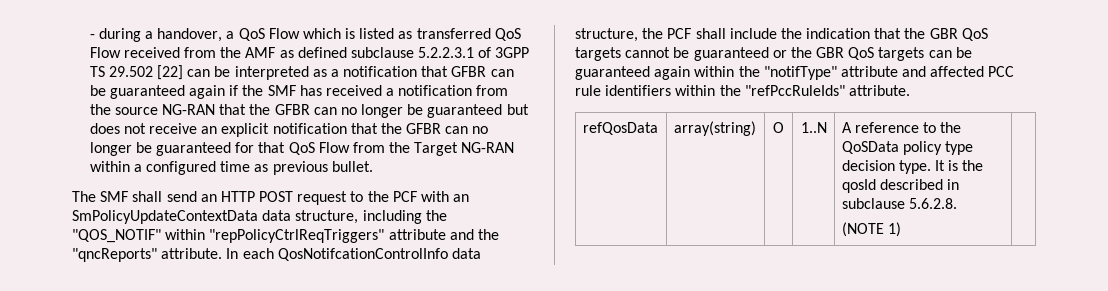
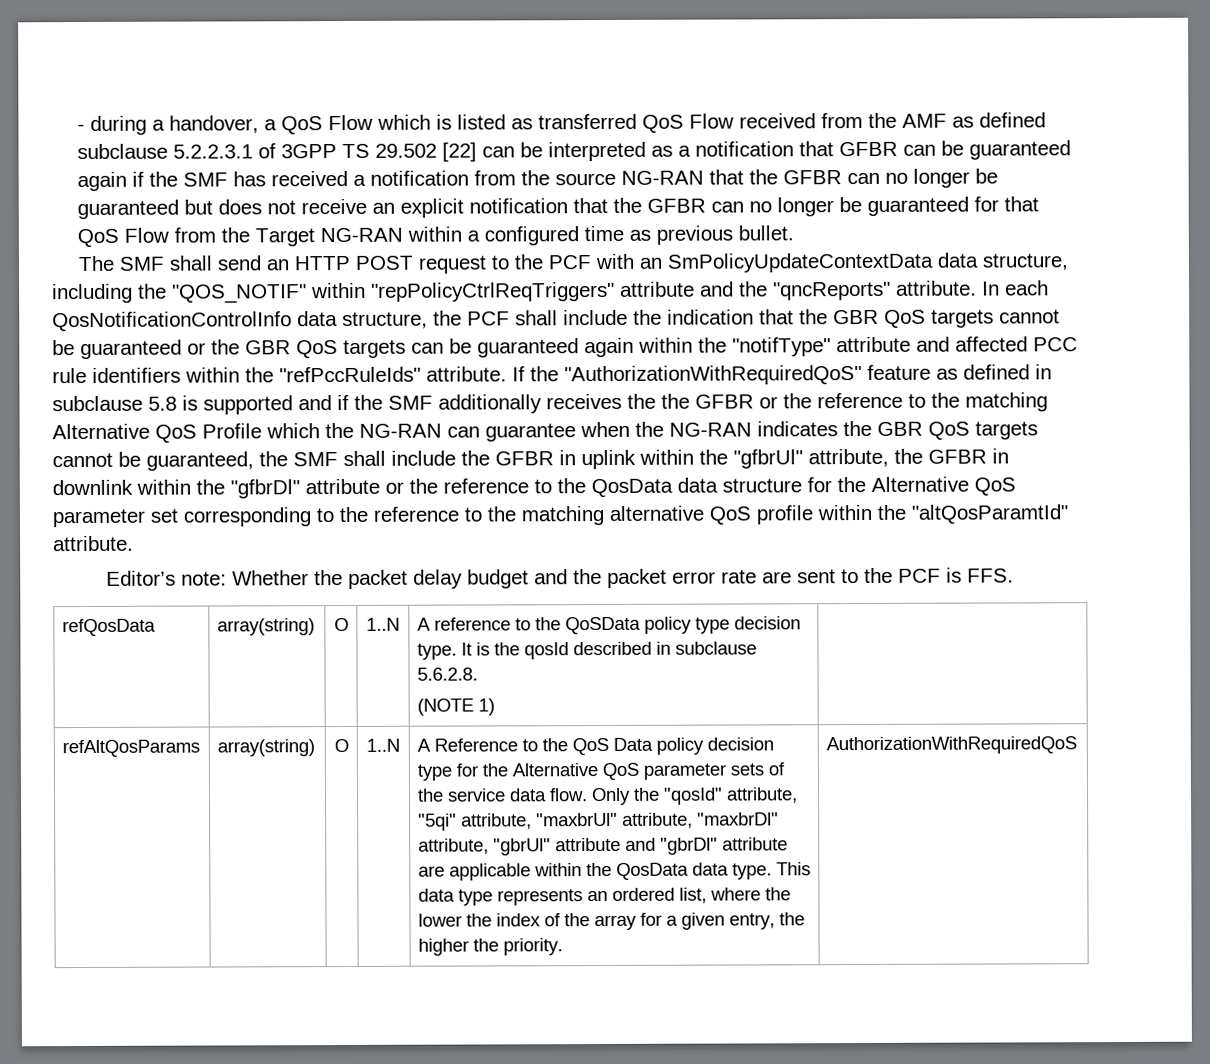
- In each QosNotifcationControlInfo data structure, the PCF shall include the indication that the GBR QoS targets cannot be guaranteed or the GBR QoS targets can be guaranteed again within the "notifType" attribute and affected PCC rule identifiers within the "refPccRuleIds" attribute.
+ In each QosNotificationControlInfo data structure, the PCF shall include the indication that the GBR QoS targets cannot be guaranteed or the GBR QoS targets can be guaranteed again within the "notifType" attribute and affected PCC rule identifiers within the "refPccRuleIds" attribute. If the "AuthorizationWithRequiredQoS" feature as defined in subclause 5.8 is supported and if the SMF additionally receives the the GFBR or the reference to the matching Alternative QoS Profile which the NG-RAN can guarantee when the NG-RAN indicates the GBR QoS targets cannot be guaranteed, the SMF shall include the GFBR in uplink within the "gfbrUl" attribute, the GFBR in downlink within the "gfbrDl" attribute or the reference to the QosData data structure for the Alternative QoS parameter set corresponding to the reference to the matching alternative QoS profile within the "altQosParamtId" attribute.
+ Editor’s note: Whether the packet delay budget and the packet error rate are sent to the PCF is FFS.
+ refAltQosParams | array(string) | O | 1..N | A Reference to the QoS Data policy decision type for the Alternative QoS parameter sets of the service data flow. Only the "qosId" attribute, "5qi" attribute, "maxbrUl" attribute, "maxbrDl" attribute, "gbrUl" attribute and "gbrDl" attribute are applicable within the QosData data type. This data type represents an ordered list, where the lower the index of the array for a given entry, the higher the priority. | AuthorizationWithRequiredQoS

